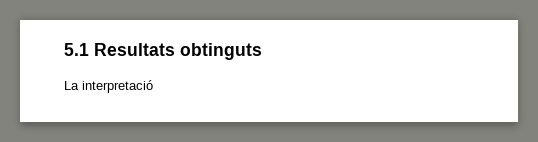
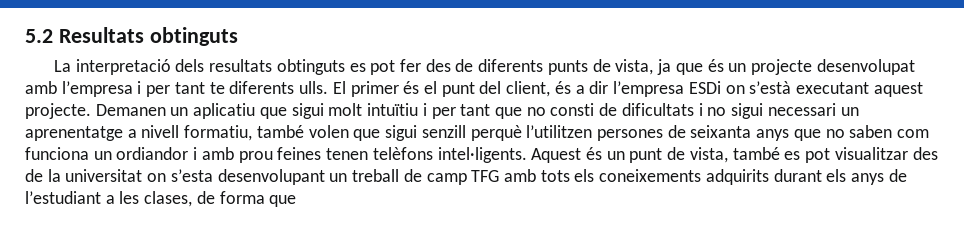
- 5.1 Resultats obtinguts
+ 5.2 Resultats obtinguts
- La interpretació
+ La interpretació dels resultats obtinguts es pot fer des de diferents punts de vista, ja que és un projecte desenvolupat amb l’empresa i per tant te diferents ulls. El primer és el punt del client, és a dir l’empresa ESDi on s’està executant aquest projecte. Demanen un aplicatiu que sigui molt intuïtiu i per tant que no consti de dificultats i no sigui necessari un aprenentatge a nivell formatiu, també volen que sigui senzill perquè l’utilitzen persones de seixanta anys que no saben com funciona un ordiandor i amb prou feines tenen telèfons intel·ligents. Aquest és un punt de vista, també es pot visualitzar des de la universitat on s’esta desenvolupant un treball de camp TFG amb tots els coneixements adquirits durant els anys de l’estudiant a les clases, de forma que

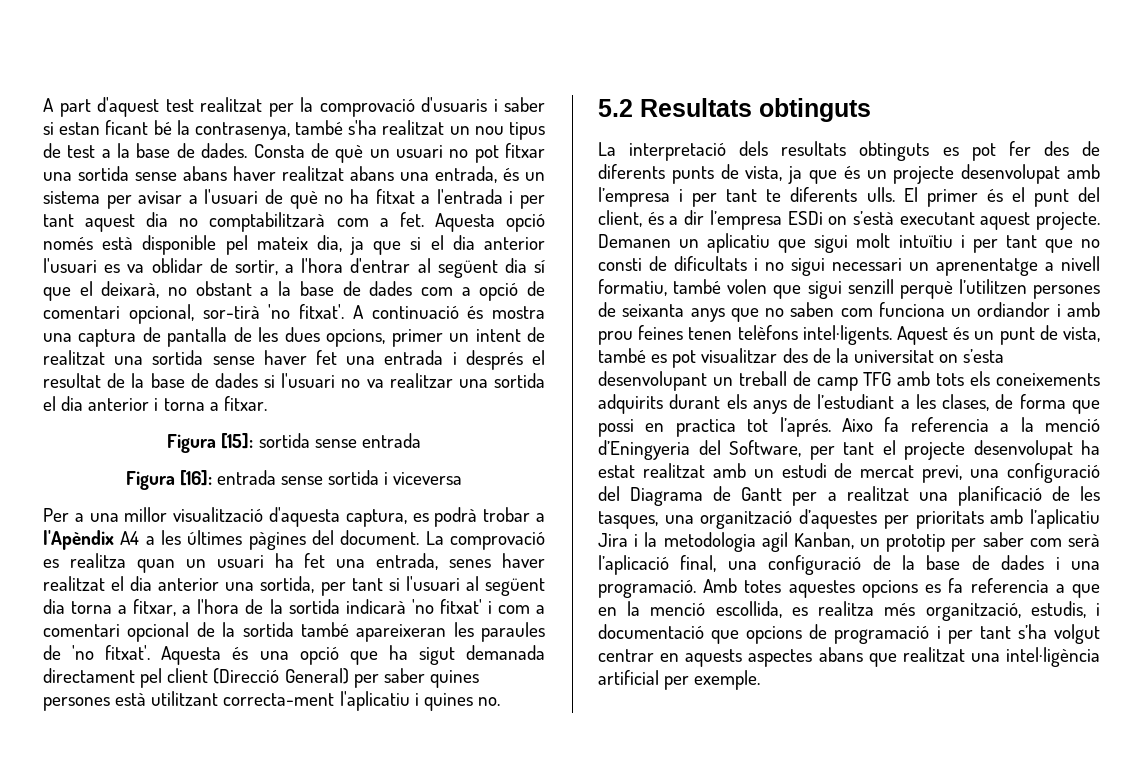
+ A part d'aquest test realitzat per la comprovació d'usuaris i saber si estan ficant bé la contrasenya, també s'ha realitzat un nou tipus de test a la base de dades. Consta de què un usuari no pot fitxar una sortida sense abans haver realitzat abans una entrada, és un sistema per avisar a l'usuari de què no ha fitxat a l'entrada i per tant aquest dia no comptabilitzarà com a fet. Aquesta opció només està disponible pel mateix dia, ja que si el dia anterior l'usuari es va oblidar de sortir, a l'hora d'entrar al següent dia sí que el deixarà, no obstant a la base de dades com a opció de comentari opcional, sor-tirà 'no fitxat'. A continuació és mostra una captura de pantalla de les dues opcions, primer un intent de realitzat una sortida sense haver fet una entrada i després el resultat de la base de dades si l'usuari no va realitzar una sortida el dia anterior i torna a fitxar.
+ Figura [15]: sortida sense entrada
+ Figura [16]: entrada sense sortida i viceversa
+ Per a una millor visualització d'aquesta captura, es podrà trobar a l'Apèndix A4 a les últimes pàgines del document. La comprovació es realitza quan un usuari ha fet una entrada, senes haver realitzat el dia anterior una sortida, per tant si l'usuari al següent dia torna a fitxar, a l'hora de la sortida indicarà 'no fitxat' i com a comentari opcional de la sortida també apareixeran les paraules de 'no fitxat'. Aquesta és una opció que ha sigut demanada directament pel client (Direcció General) per saber quines persones està utilitzant correcta-ment l'aplicatiu i quines no.
- Aquest és un punt de vista, també es pot visualitzar des de la universitat on s’esta desenvolupant un treball de camp TFG amb tots els coneixements adquirits durant els anys de l’estudiant a les clases, de forma que
+ Aquest és un punt de vista, també es pot visualitzar des de la universitat on s’esta desenvolupant un treball de camp TFG amb tots els coneixements adquirits durant els anys de l’estudiant a les clases, de forma que possi en practica tot l’aprés. Aixo fa referencia a la menció d’Eningyeria del Software, per tant el projecte desenvolupat ha estat realitzat amb un estudi de mercat previ, una configuració del Diagrama de Gantt per a realitzat una planificació de les tasques, una organització d’aquestes per prioritats amb l’aplicatiu Jira i la metodologia agil Kanban, un prototip per saber com serà l’aplicació final, una configuració de la base de dades i una programació. Amb totes aquestes opcions es fa referencia a que en la menció escollida, es realitza més organització, estudis, i documentació que opcions de programació i per tant s’ha volgut centrar en aquests aspectes abans que realitzat una intel·ligència artificial per exemple.

